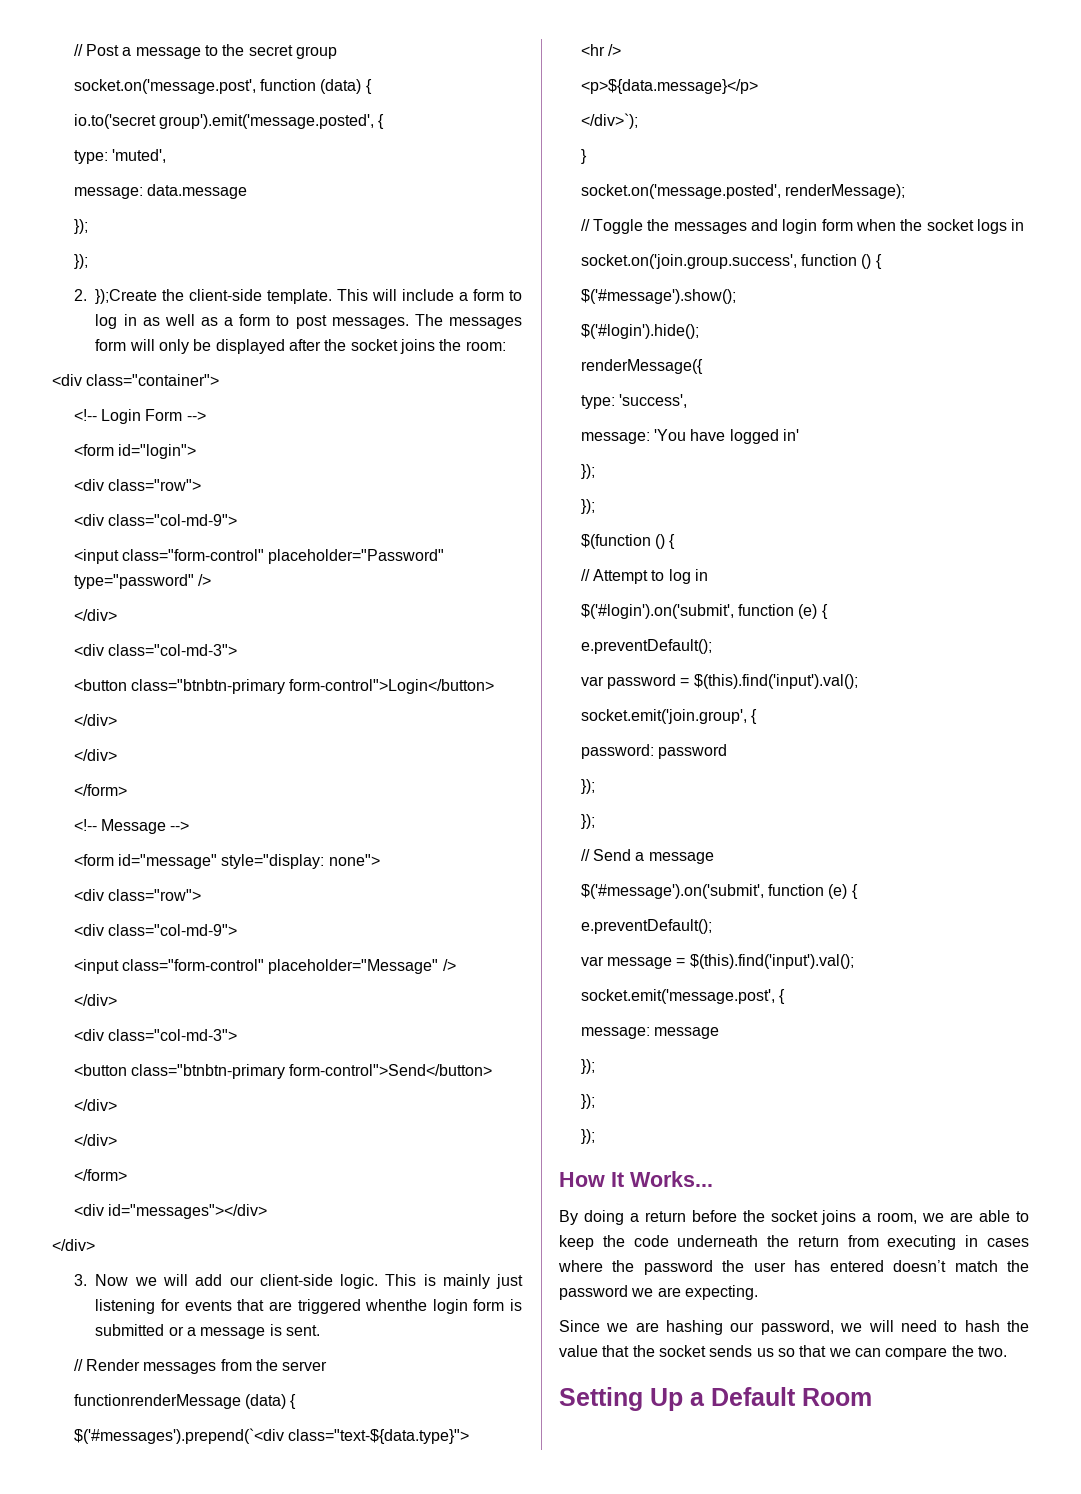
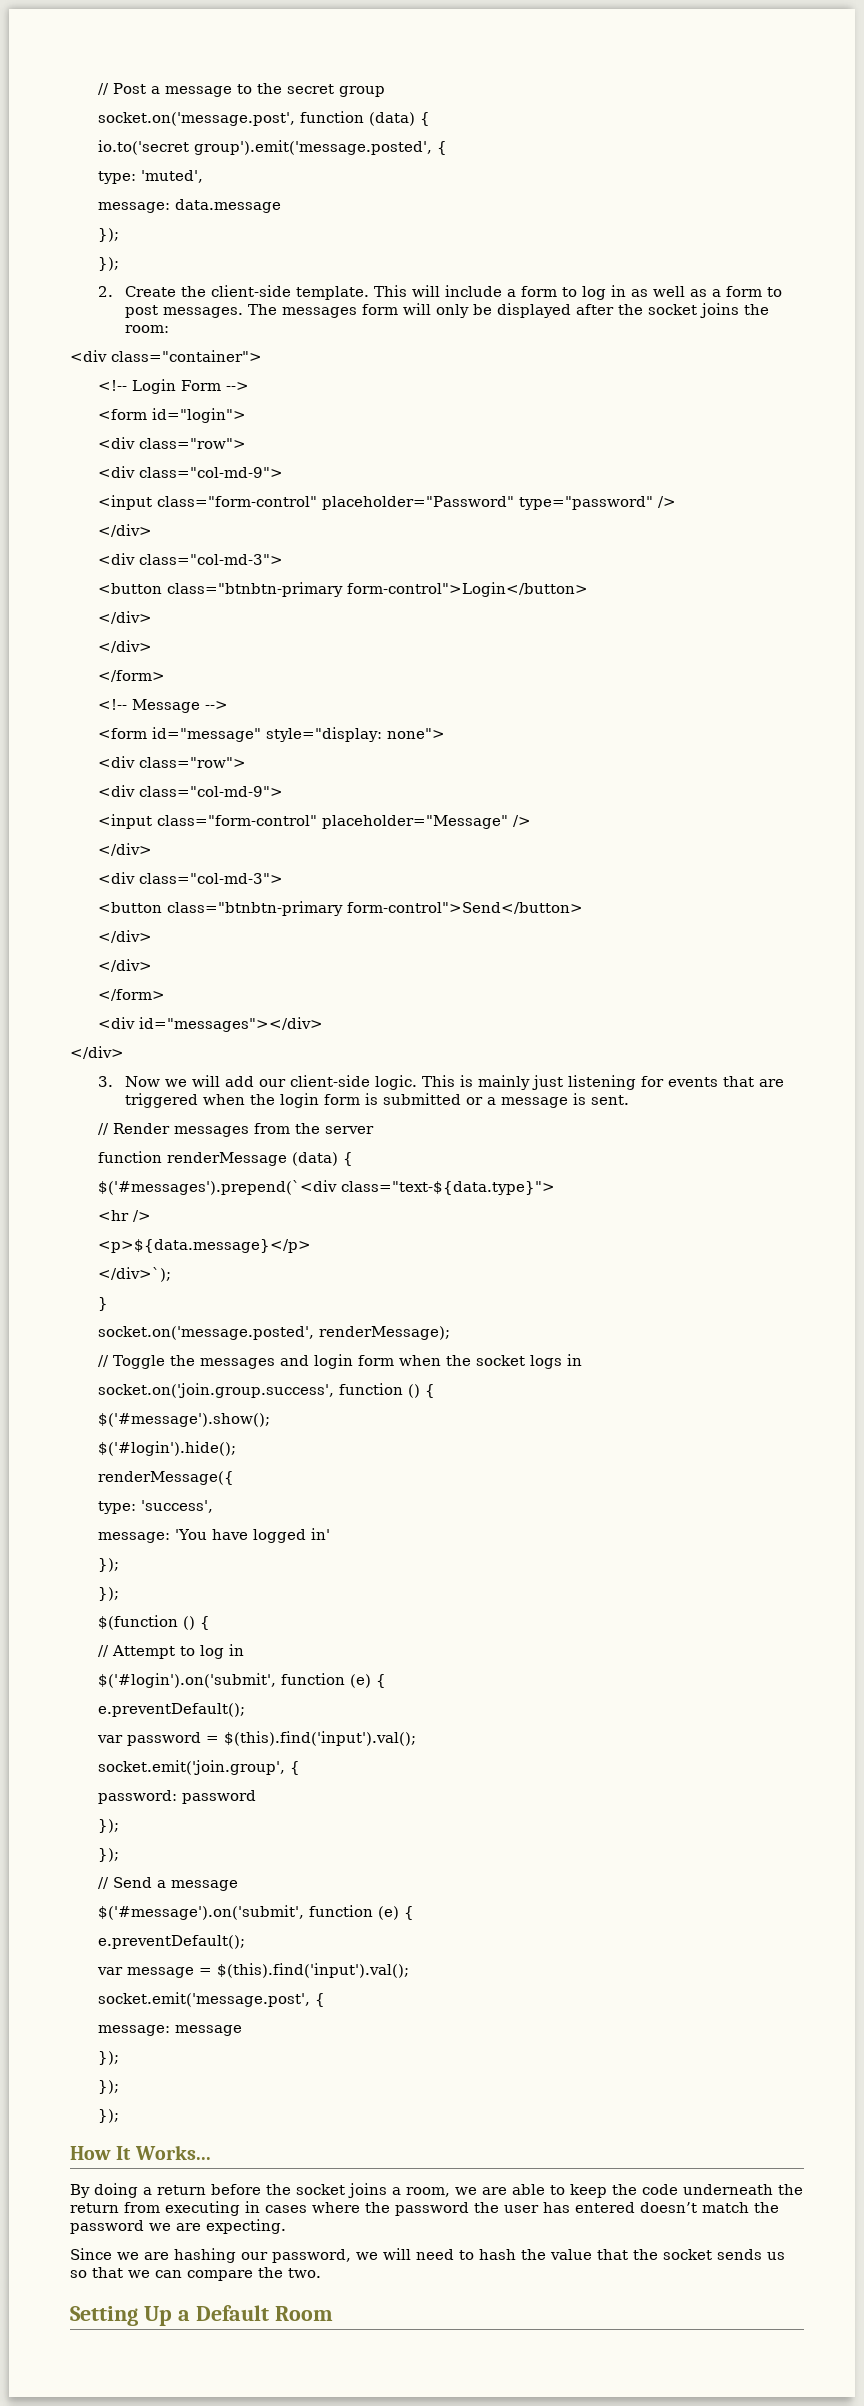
- 2. });Create the client-side template.
+ 2. Create the client-side template.
- This is mainly just listening for events that are triggered whenthe login form is submitted or a message is sent.
+ This is mainly just listening for events that are triggered when the login form is submitted or a message is sent.
- functionrenderMessage (data) {
+ function renderMessage (data) {

